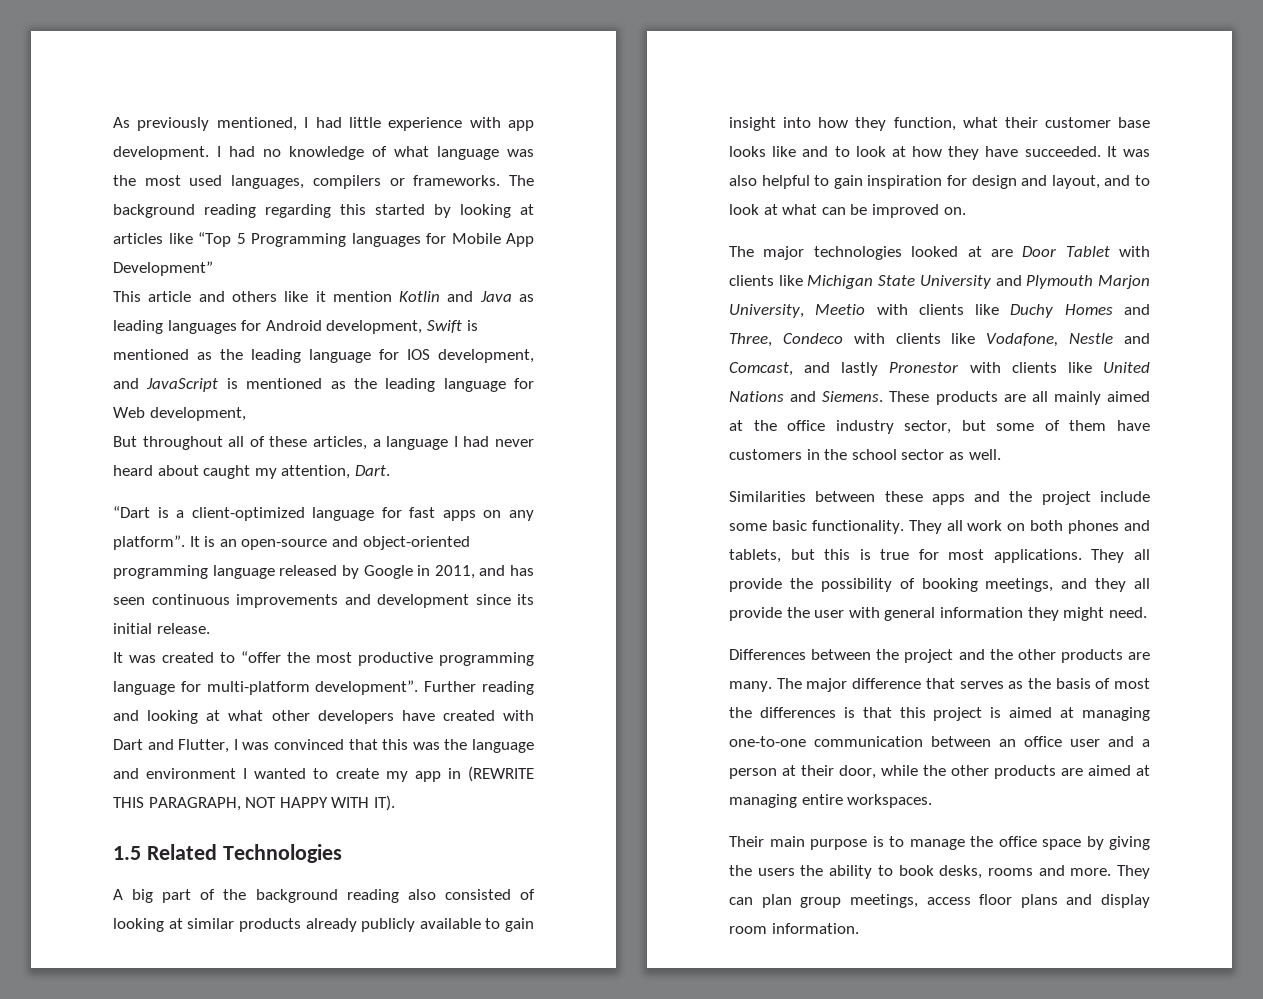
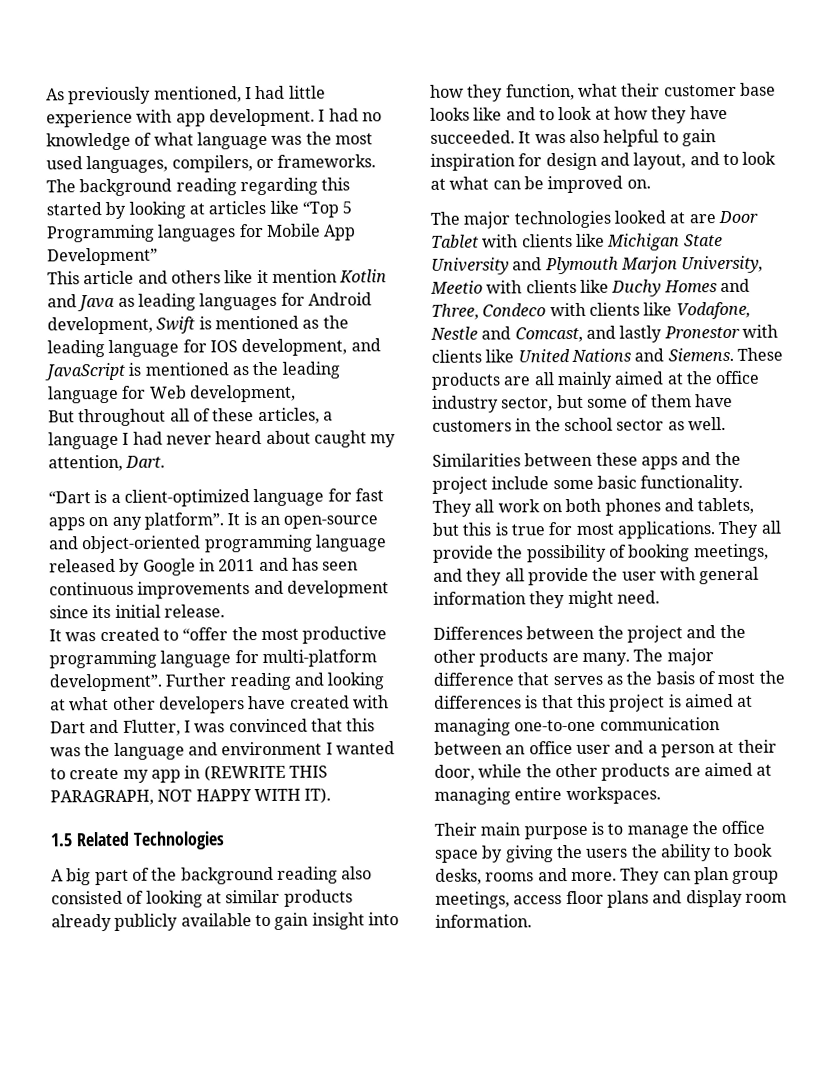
- I had no knowledge of what language was the most used languages, compilers or frameworks.
+ I had no knowledge of what language was the most used languages, compilers, or frameworks.
- It is an open-source and object-oriented programming language released by Google in 2011, and has seen continuous improvements and development since its initial release.
+ It is an open-source and object-oriented programming language released by Google in 2011 and has seen continuous improvements and development since its initial release.

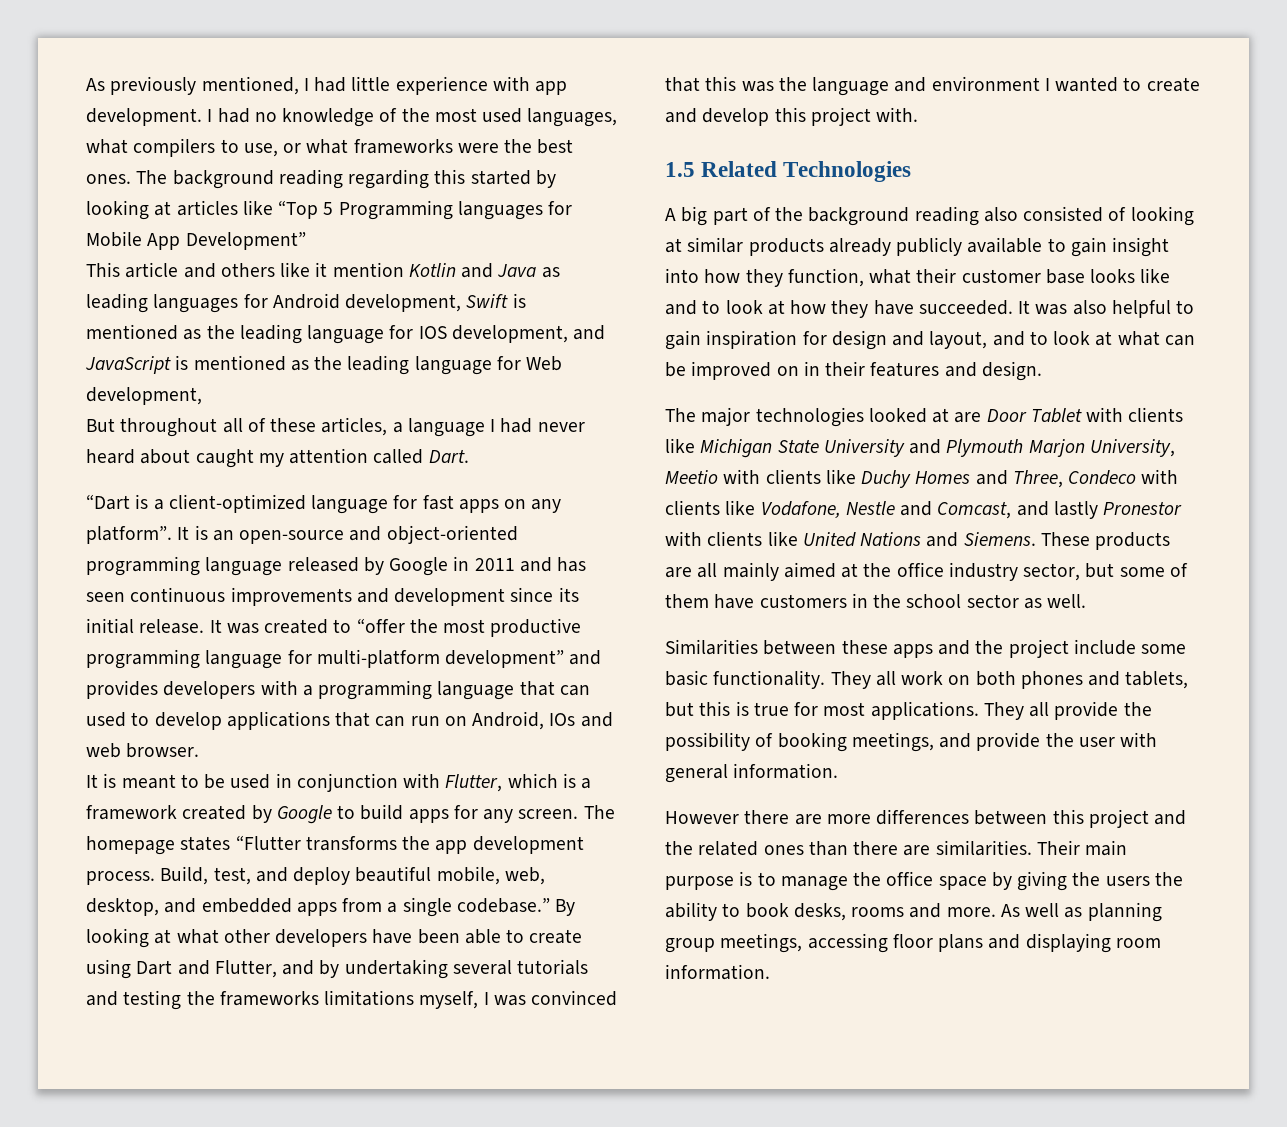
- I had no knowledge of what language was the most used languages, compilers, or frameworks.
+ I had no knowledge of the most used languages, what compilers to use, or what frameworks were the best ones.
- But throughout all of these articles, a language I had never heard about caught my attention, Dart.
+ But throughout all of these articles, a language I had never heard about caught my attention called Dart.
- It is an open-source and object-oriented programming language released by Google in 2011 and has seen continuous improvements and development since its initial release.
- It was created to “offer the most productive programming language for multi-platform development”. Further reading and looking at what other developers have created with Dart and Flutter, I was convinced that this was the language and environment I wanted to create my app in (REWRITE THIS PARAGRAPH, NOT HAPPY WITH IT).
+ It is an open-source and object-oriented programming language released by Google in 2011 and has seen continuous improvements and development since its initial release. It was created to “offer the most productive programming language for multi-platform development” and provides developers with a programming language that can used to develop applications that can run on Android, IOs and web browser.
+ It is meant to be used in conjunction with Flutter, which is a framework created by Google to build apps for any screen. The homepage states “Flutter transforms the app development process. Build, test, and deploy beautiful mobile, web, desktop, and embedded apps from a single codebase.” By looking at what other developers have been able to create using Dart and Flutter, and by undertaking several tutorials and testing the frameworks limitations myself, I was convinced that this was the language and environment I wanted to create and develop this project with.
- It was also helpful to gain inspiration for design and layout, and to look at what can be improved on.
+ It was also helpful to gain inspiration for design and layout, and to look at what can be improved on in their features and design.
- They all provide the possibility of booking meetings, and they all provide the user with general information they might need.
- Differences between the project and the other products are many. The major difference that serves as the basis of most the differences is that this project is aimed at managing one-to-one communication between an office user and a person at their door, while the other products are aimed at managing entire workspaces.
- Their main purpose is to manage the office space by giving the users the ability to book desks, rooms and more.
+ They all provide the possibility of booking meetings, and provide the user with general information.
+ However there are more differences between this project and the related ones than there are similarities. Their main purpose is to manage the office space by giving the users the ability to book desks, rooms and more.
- They can plan group meetings, access floor plans and display room information.
+ As well as planning group meetings, accessing floor plans and displaying room information.

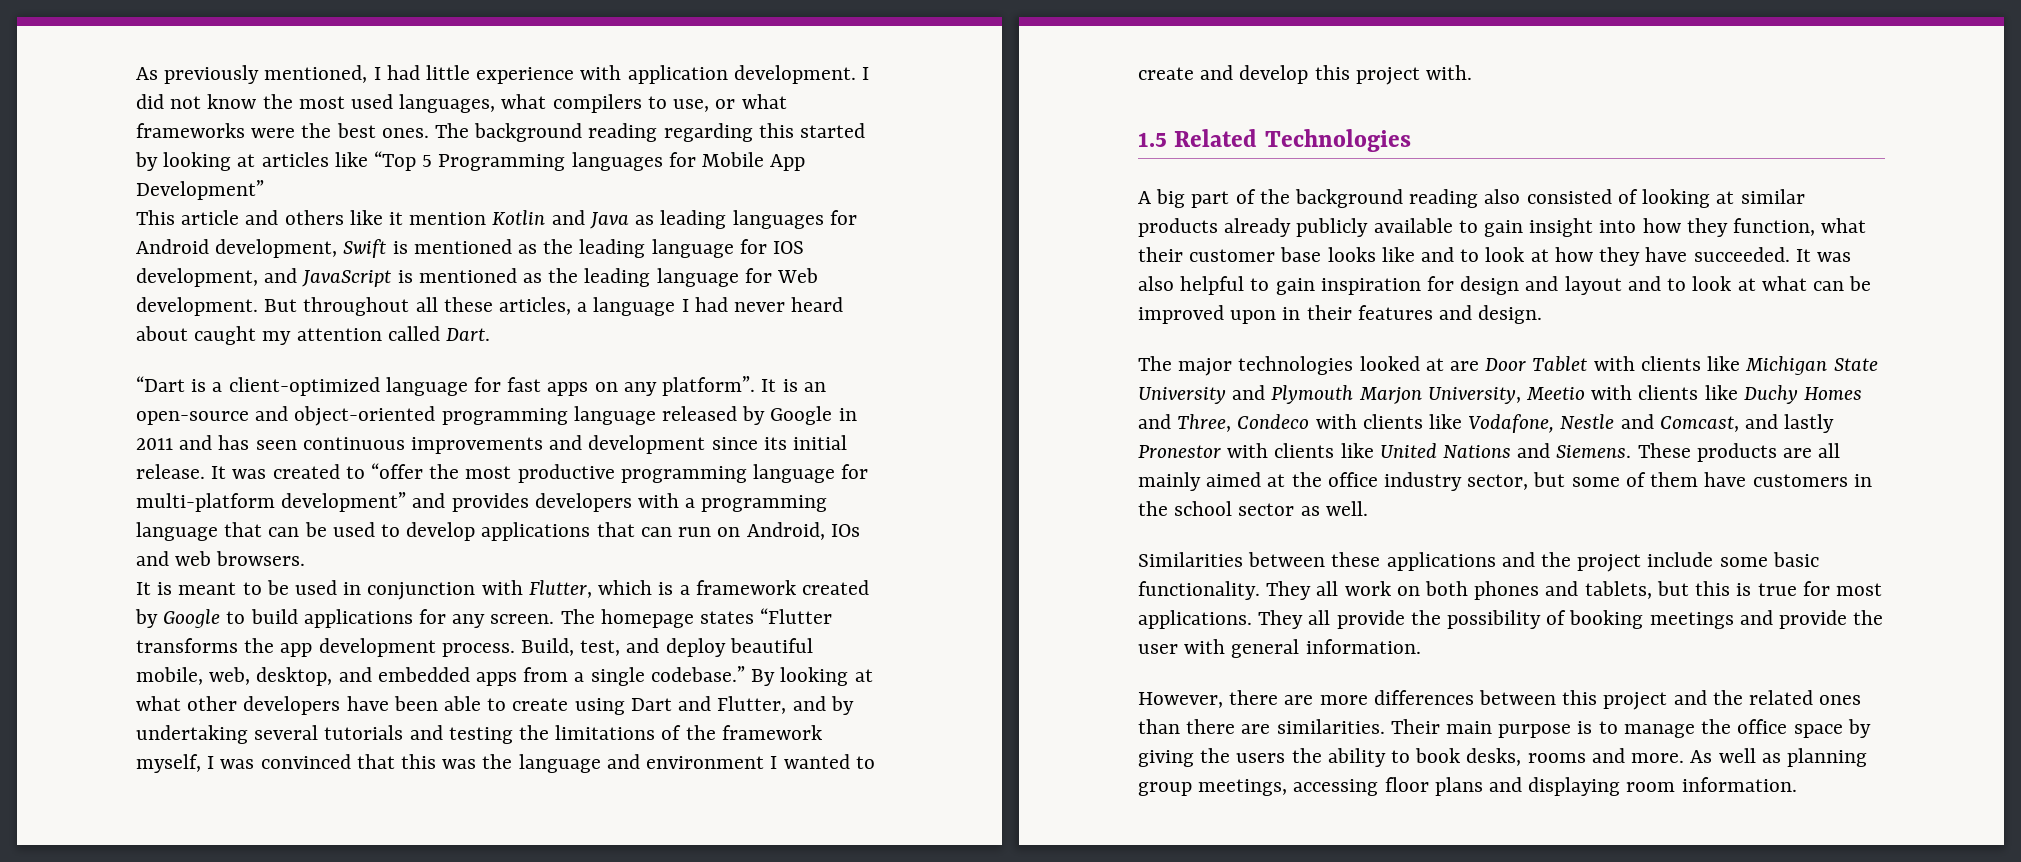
- As previously mentioned, I had little experience with app development.
+ As previously mentioned, I had little experience with application development.
- I had no knowledge of the most used languages, what compilers to use, or what frameworks were the best ones.
+ I did not know the most used languages, what compilers to use, or what frameworks were the best ones.
- This article and others like it mention Kotlin and Java as leading languages for Android development, Swift is mentioned as the leading language for IOS development, and JavaScript is mentioned as the leading language for Web development,
- But throughout all of these articles, a language I had never heard about caught my attention called Dart.
+ This article and others like it mention Kotlin and Java as leading languages for Android development, Swift is mentioned as the leading language for IOS development, and JavaScript is mentioned as the leading language for Web development. But throughout all these articles, a language I had never heard about caught my attention called Dart.
- It was created to “offer the most productive programming language for multi-platform development” and provides developers with a programming language that can used to develop applications that can run on Android, IOs and web browser.
+ It was created to “offer the most productive programming language for multi-platform development” and provides developers with a programming language that can be used to develop applications that can run on Android, IOs and web browsers.
- It is meant to be used in conjunction with Flutter, which is a framework created by Google to build apps for any screen.
+ It is meant to be used in conjunction with Flutter, which is a framework created by Google to build applications for any screen.
- By looking at what other developers have been able to create using Dart and Flutter, and by undertaking several tutorials and testing the frameworks limitations myself, I was convinced that this was the language and environment I wanted to create and develop this project with.
+ By looking at what other developers have been able to create using Dart and Flutter, and by undertaking several tutorials and testing the limitations of the framework myself, I was convinced that this was the language and environment I wanted to create and develop this project with.
- It was also helpful to gain inspiration for design and layout, and to look at what can be improved on in their features and design.
+ It was also helpful to gain inspiration for design and layout and to look at what can be improved upon in their features and design.
- Similarities between these apps and the project include some basic functionality.
+ Similarities between these applications and the project include some basic functionality.
- They all provide the possibility of booking meetings, and provide the user with general information.
+ They all provide the possibility of booking meetings and provide the user with general information.
- However there are more differences between this project and the related ones than there are similarities.
+ However, there are more differences between this project and the related ones than there are similarities.

